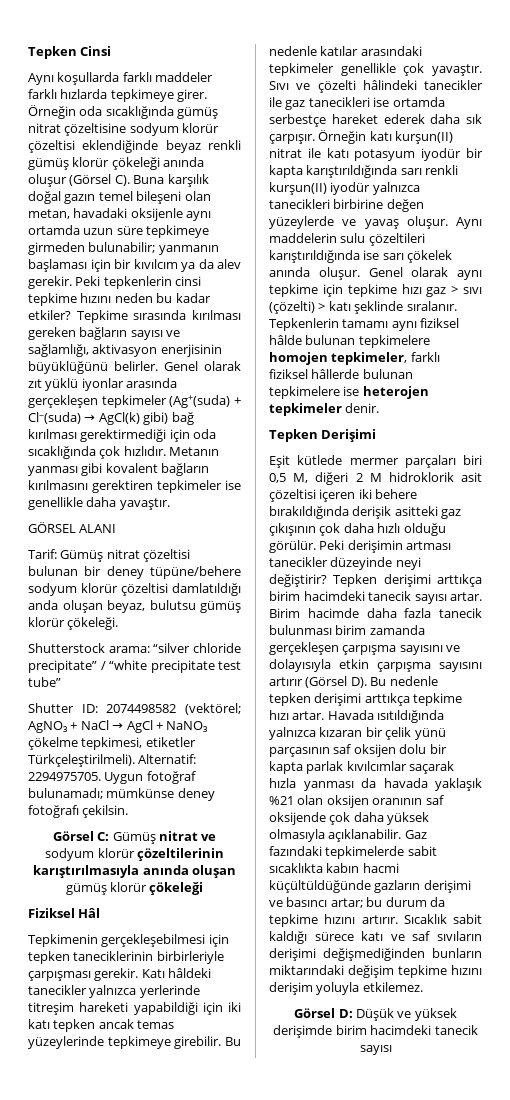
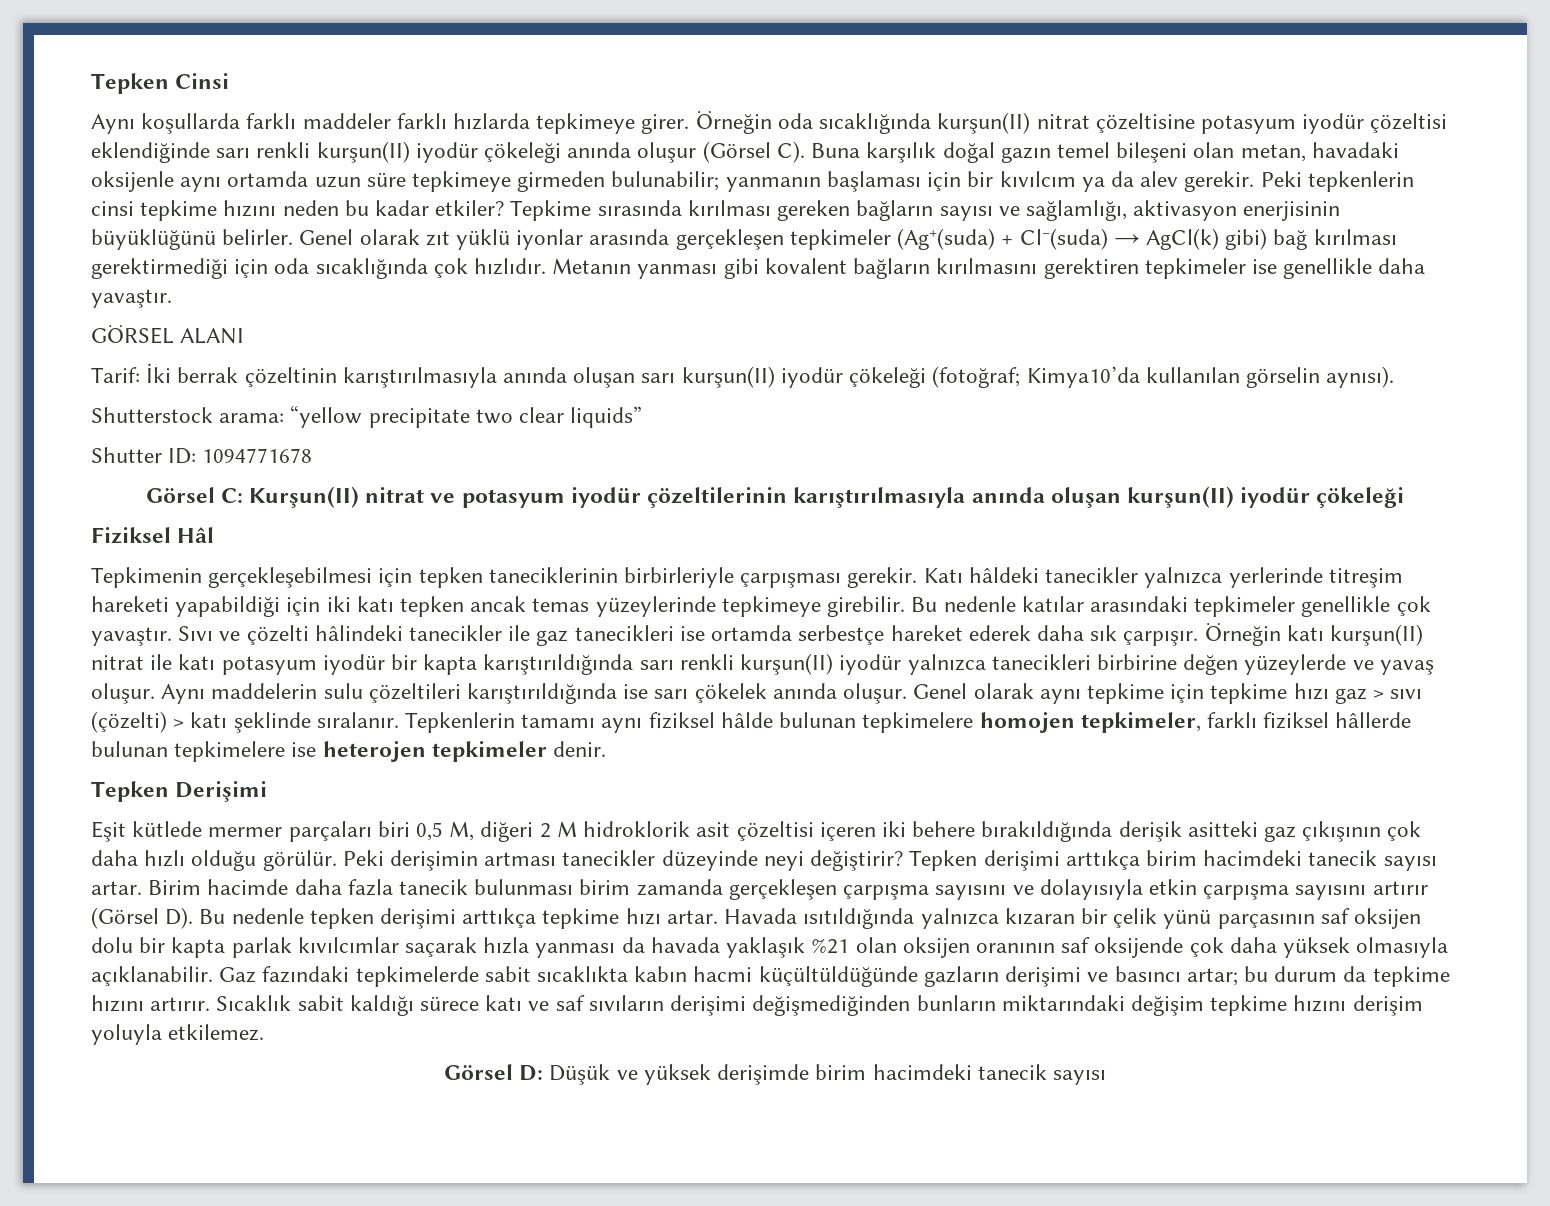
- Örneğin oda sıcaklığında gümüş nitrat çözeltisine sodyum klorür çözeltisi eklendiğinde beyaz renkli gümüş klorür çökeleği anında oluşur (Görsel C). Buna karşılık doğal gazın temel bileşeni olan metan, havadaki oksijenle aynı ortamda uzun süre tepkimeye girmeden bulunabilir; yanmanın başlaması için bir kıvılcım ya da alev gerekir.
+ Örneğin oda sıcaklığında kurşun(II) nitrat çözeltisine potasyum iyodür çözeltisi eklendiğinde sarı renkli kurşun(II) iyodür çökeleği anında oluşur (Görsel C). Buna karşılık doğal gazın temel bileşeni olan metan, havadaki oksijenle aynı ortamda uzun süre tepkimeye girmeden bulunabilir; yanmanın başlaması için bir kıvılcım ya da alev gerekir.
- Tarif: Gümüş nitrat çözeltisi bulunan bir deney tüpüne/behere sodyum klorür çözeltisi damlatıldığı anda oluşan beyaz, bulutsu gümüş klorür çökeleği.
- Shutterstock arama: “silver chloride precipitate” / “white precipitate test tube”
- Shutter ID: 2074498582 (vektörel; AgNO₃ + NaCl → AgCl + NaNO₃ çökelme tepkimesi, etiketler Türkçeleştirilmeli). Alternatif: 2294975705. Uygun fotoğraf bulunamadı; mümkünse deney fotoğrafı çekilsin.
+ Tarif: İki berrak çözeltinin karıştırılmasıyla anında oluşan sarı kurşun(II) iyodür çökeleği (fotoğraf; Kimya10’da kullanılan görselin aynısı).
+ Shutterstock arama: “yellow precipitate two clear liquids”
+ Shutter ID: 1094771678
- Görsel C: Gümüş nitrat ve sodyum klorür çözeltilerinin karıştırılmasıyla anında oluşan gümüş klorür çökeleği
+ Görsel C: Kurşun(II) nitrat ve potasyum iyodür çözeltilerinin karıştırılmasıyla anında oluşan kurşun(II) iyodür çökeleği

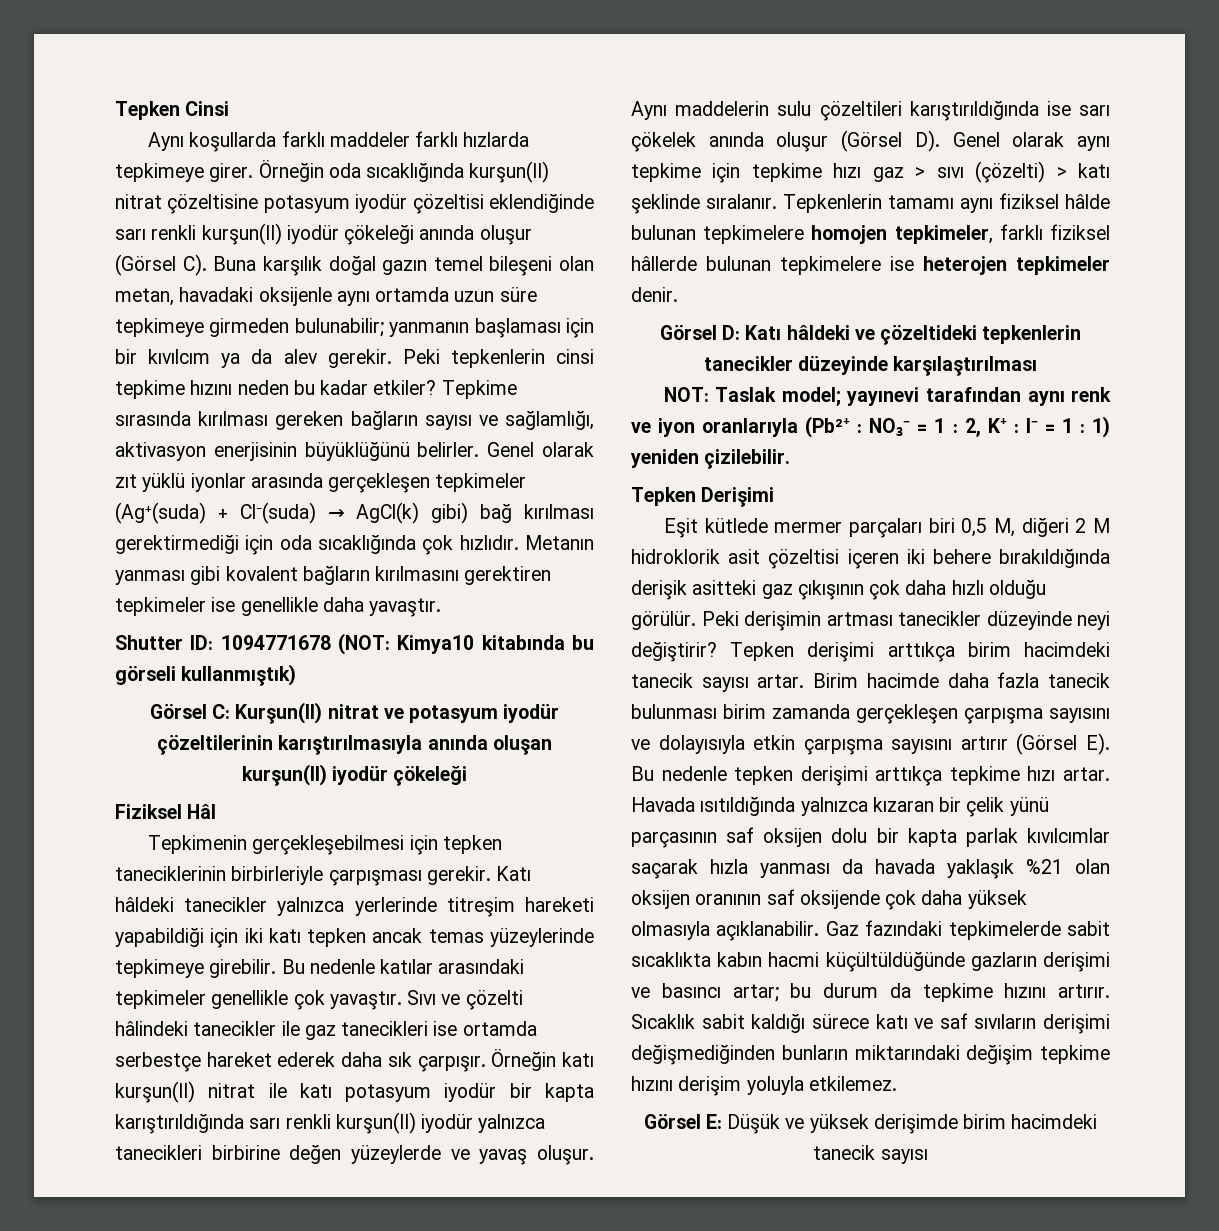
- GÖRSEL ALANI
- Tarif: İki berrak çözeltinin karıştırılmasıyla anında oluşan sarı kurşun(II) iyodür çökeleği (fotoğraf; Kimya10’da kullanılan görselin aynısı).
- Shutterstock arama: “yellow precipitate two clear liquids”
- Shutter ID: 1094771678
+ Shutter ID: 1094771678 (NOT: Kimya10 kitabında bu görseli kullanmıştık)
- Aynı maddelerin sulu çözeltileri karıştırıldığında ise sarı çökelek anında oluşur. Genel olarak aynı tepkime için tepkime hızı gaz > sıvı (çözelti) > katı şeklinde sıralanır.
+ Aynı maddelerin sulu çözeltileri karıştırıldığında ise sarı çökelek anında oluşur (Görsel D). Genel olarak aynı tepkime için tepkime hızı gaz > sıvı (çözelti) > katı şeklinde sıralanır.
+ Görsel D: Katı hâldeki ve çözeltideki tepkenlerin tanecikler düzeyinde karşılaştırılması
+ NOT: Taslak model; yayınevi tarafından aynı renk ve iyon oranlarıyla (Pb²⁺ : NO₃⁻ = 1 : 2, K⁺ : I⁻ = 1 : 1) yeniden çizilebilir.
- Birim hacimde daha fazla tanecik bulunması birim zamanda gerçekleşen çarpışma sayısını ve dolayısıyla etkin çarpışma sayısını artırır (Görsel D). Bu nedenle tepken derişimi arttıkça tepkime hızı artar.
+ Birim hacimde daha fazla tanecik bulunması birim zamanda gerçekleşen çarpışma sayısını ve dolayısıyla etkin çarpışma sayısını artırır (Görsel E). Bu nedenle tepken derişimi arttıkça tepkime hızı artar.
- Görsel D: Düşük ve yüksek derişimde birim hacimdeki tanecik sayısı
+ Görsel E: Düşük ve yüksek derişimde birim hacimdeki tanecik sayısı

